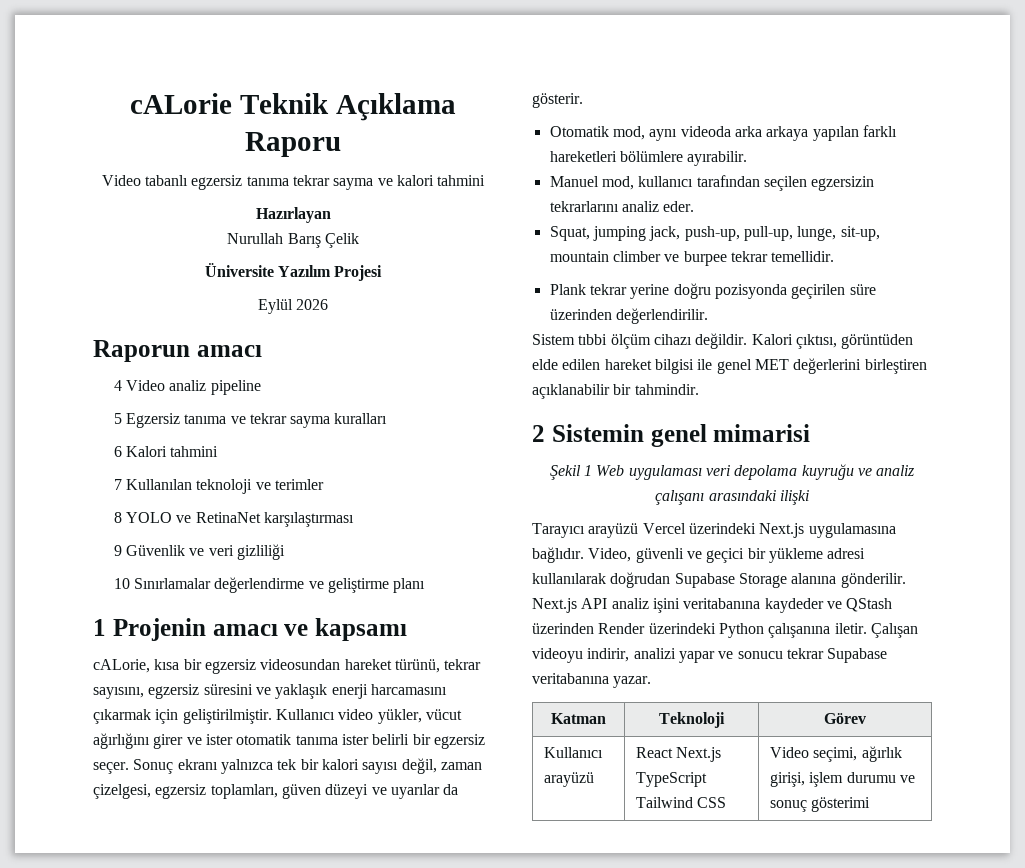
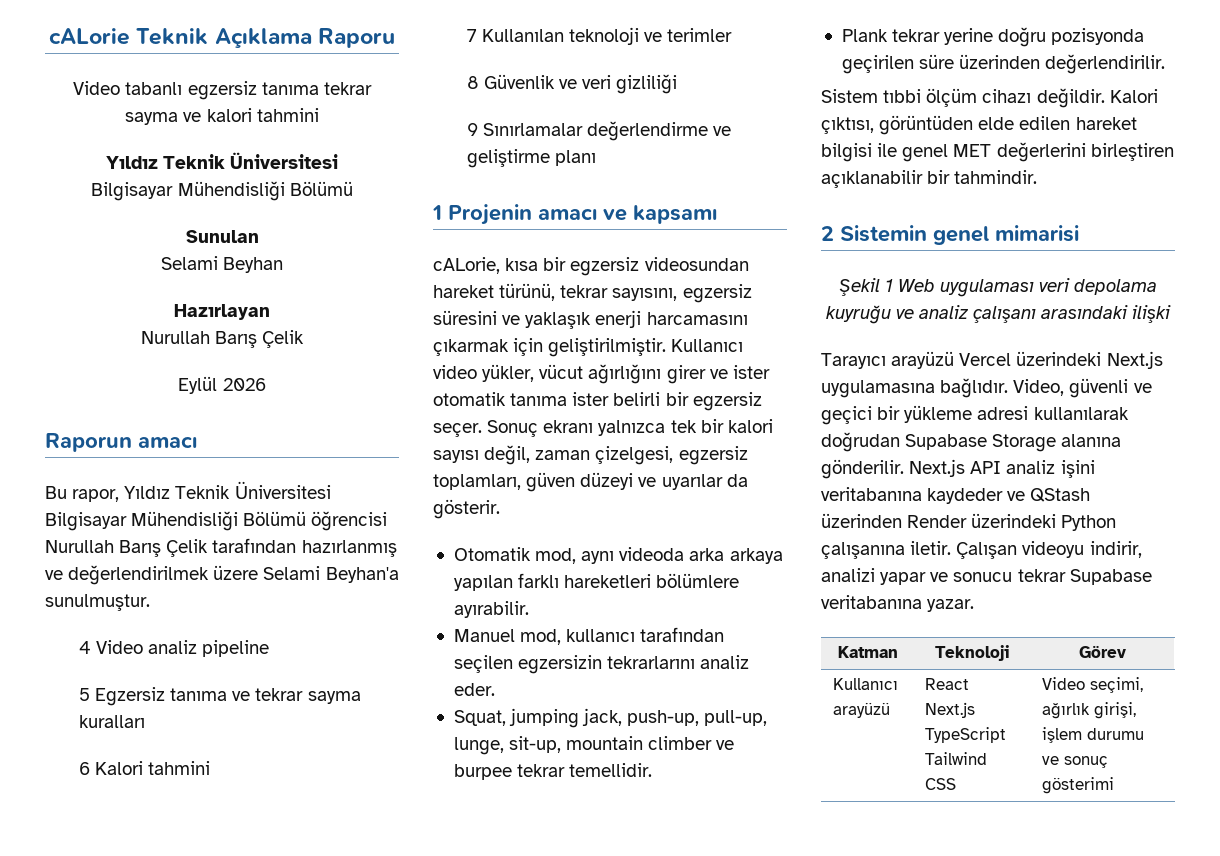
  Video tabanlı egzersiz tanıma tekrar sayma ve kalori tahmini
+ Yıldız Teknik Üniversitesi
+ Bilgisayar Mühendisliği Bölümü
+ Sunulan
+ Selami Beyhan
- Üniversite Yazılım Projesi
+ Bu rapor, Yıldız Teknik Üniversitesi Bilgisayar Mühendisliği Bölümü öğrencisi Nurullah Barış Çelik tarafından hazırlanmış ve değerlendirilmek üzere Selami Beyhan'a sunulmuştur.
- 8 YOLO ve RetinaNet karşılaştırması
- 9 Güvenlik ve veri gizliliği
+ 8 Güvenlik ve veri gizliliği
- 10 Sınırlamalar değerlendirme ve geliştirme planı
+ 9 Sınırlamalar değerlendirme ve geliştirme planı

